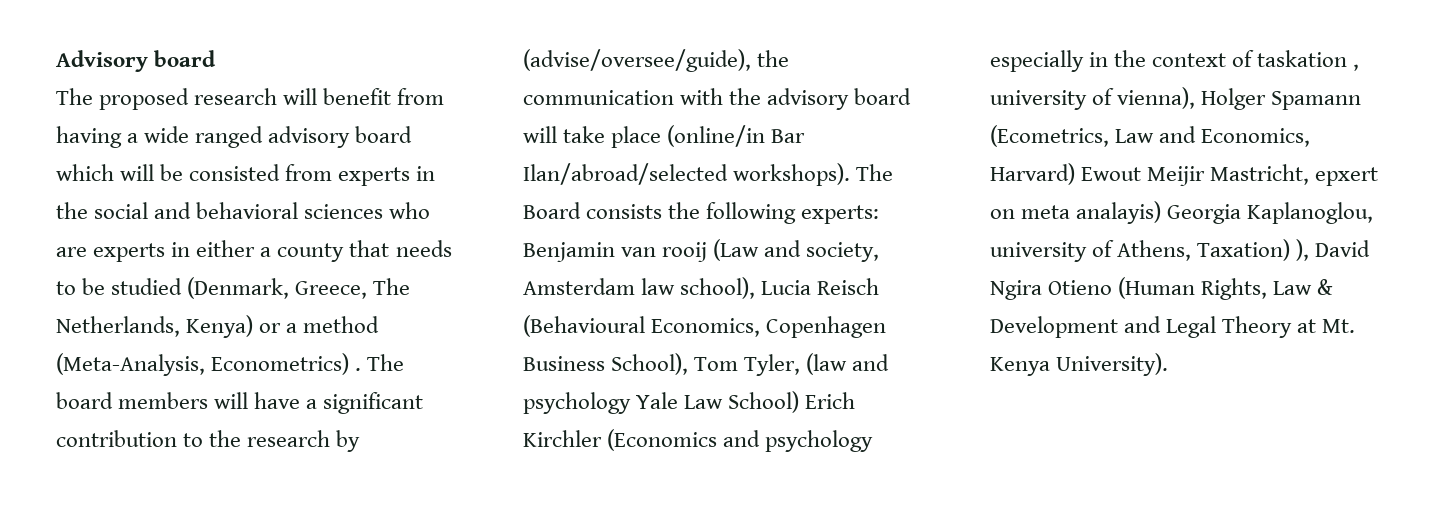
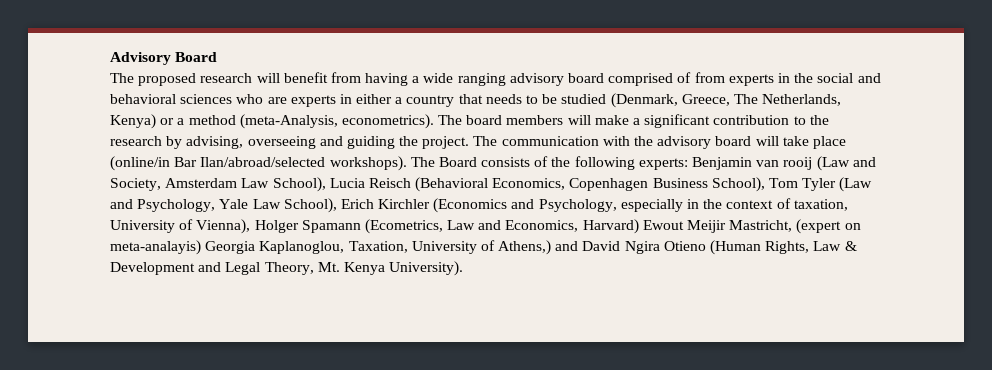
- Advisory board
+ Advisory Board
- The proposed research will benefit from having a wide ranged advisory board which will be consisted from experts in the social and behavioral sciences who are experts in either a county that needs to be studied (Denmark, Greece, The Netherlands, Kenya) or a method (Meta-Analysis, Econometrics) .
+ The proposed research will benefit from having a wide ranging advisory board comprised of from experts in the social and behavioral sciences who are experts in either a country that needs to be studied (Denmark, Greece, The Netherlands, Kenya) or a method (meta-Analysis, econometrics).
- The board members will have a significant contribution to the research by (advise/oversee/guide), the communication with the advisory board will take place (online/in Bar Ilan/abroad/selected workshops).
+ The board members will make a significant contribution to the research by advising, overseeing and guiding the project. The communication with the advisory board will take place (online/in Bar Ilan/abroad/selected workshops).
- The Board consists the following experts: Benjamin van rooij (Law and society, Amsterdam law school), Lucia Reisch (Behavioural Economics, Copenhagen Business School), Tom Tyler, (law and psychology Yale Law School) Erich Kirchler (Economics and psychology especially in the context of taskation , university of vienna), Holger Spamann (Ecometrics, Law and Economics, Harvard) Ewout Meijir Mastricht, epxert on meta analayis) Georgia Kaplanoglou, university of Athens, Taxation) ), David Ngira Otieno (Human Rights, Law & Development and Legal Theory at Mt. Kenya University).
+ The Board consists of the following experts: Benjamin van rooij (Law and Society, Amsterdam Law School), Lucia Reisch (Behavioral Economics, Copenhagen Business School), Tom Tyler (Law and Psychology, Yale Law School), Erich Kirchler (Economics and Psychology, especially in the context of taxation, University of Vienna), Holger Spamann (Ecometrics, Law and Economics, Harvard) Ewout Meijir Mastricht, (expert on meta-analayis) Georgia Kaplanoglou, Taxation, University of Athens,) and David Ngira Otieno (Human Rights, Law & Development and Legal Theory, Mt. Kenya University).

